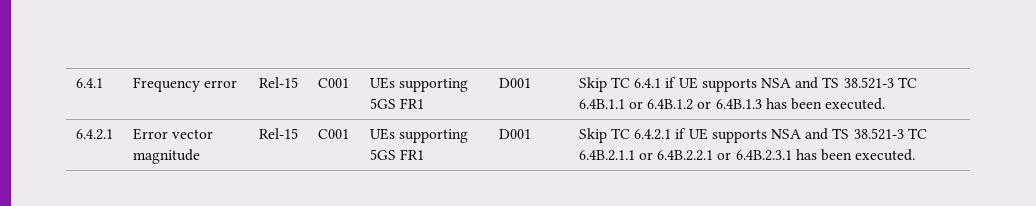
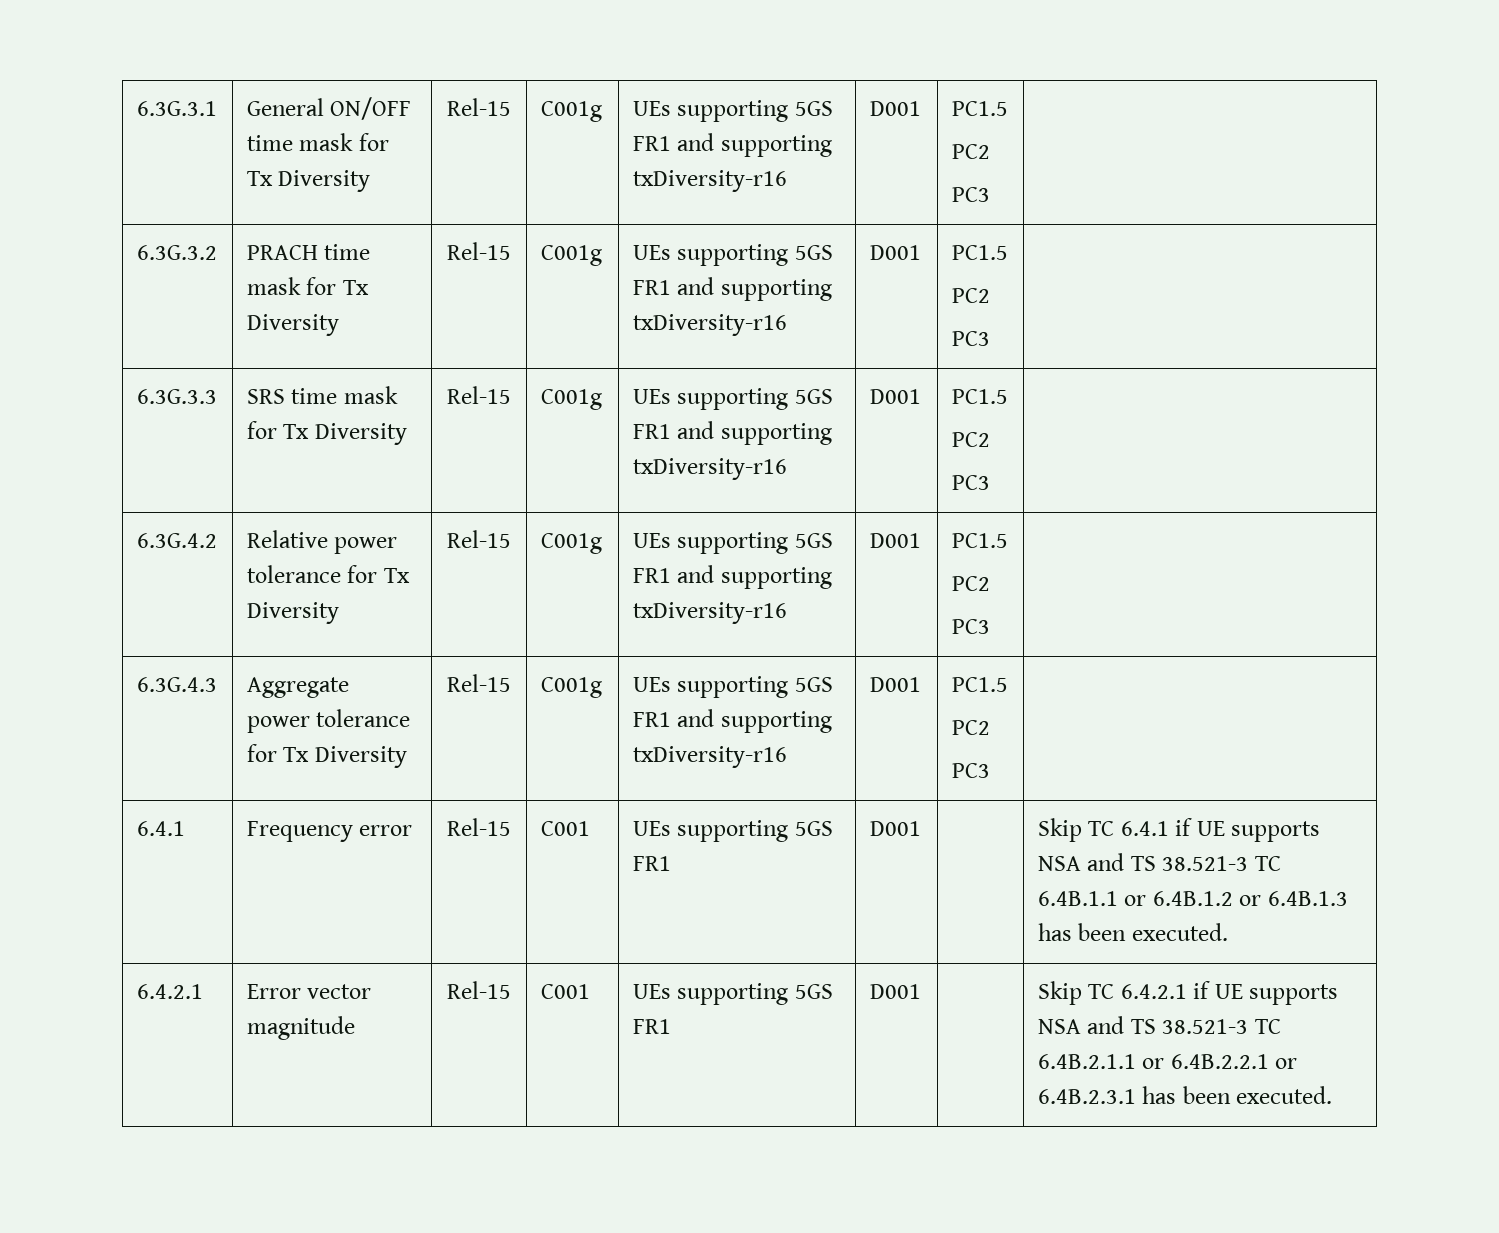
+ 6.3G.3.1 | General ON/OFF time mask for Tx Diversity | Rel-15 | C001g | UEs supporting 5GS FR1 and supporting txDiversity-r16 | D001 | PC1.5
+ PC2
+ PC3 |
+ 6.3G.3.2 | PRACH time mask for Tx Diversity | Rel-15 | C001g | UEs supporting 5GS FR1 and supporting txDiversity-r16 | D001 | PC1.5
+ PC2
+ PC3 |
+ 6.3G.3.3 | SRS time mask for Tx Diversity | Rel-15 | C001g | UEs supporting 5GS FR1 and supporting txDiversity-r16 | D001 | PC1.5
+ PC2
+ PC3 |
+ 6.3G.4.2 | Relative power tolerance for Tx Diversity | Rel-15 | C001g | UEs supporting 5GS FR1 and supporting txDiversity-r16 | D001 | PC1.5
+ PC2
+ PC3 |
+ 6.3G.4.3 | Aggregate power tolerance for Tx Diversity | Rel-15 | C001g | UEs supporting 5GS FR1 and supporting txDiversity-r16 | D001 | PC1.5
+ PC2
+ PC3 |

